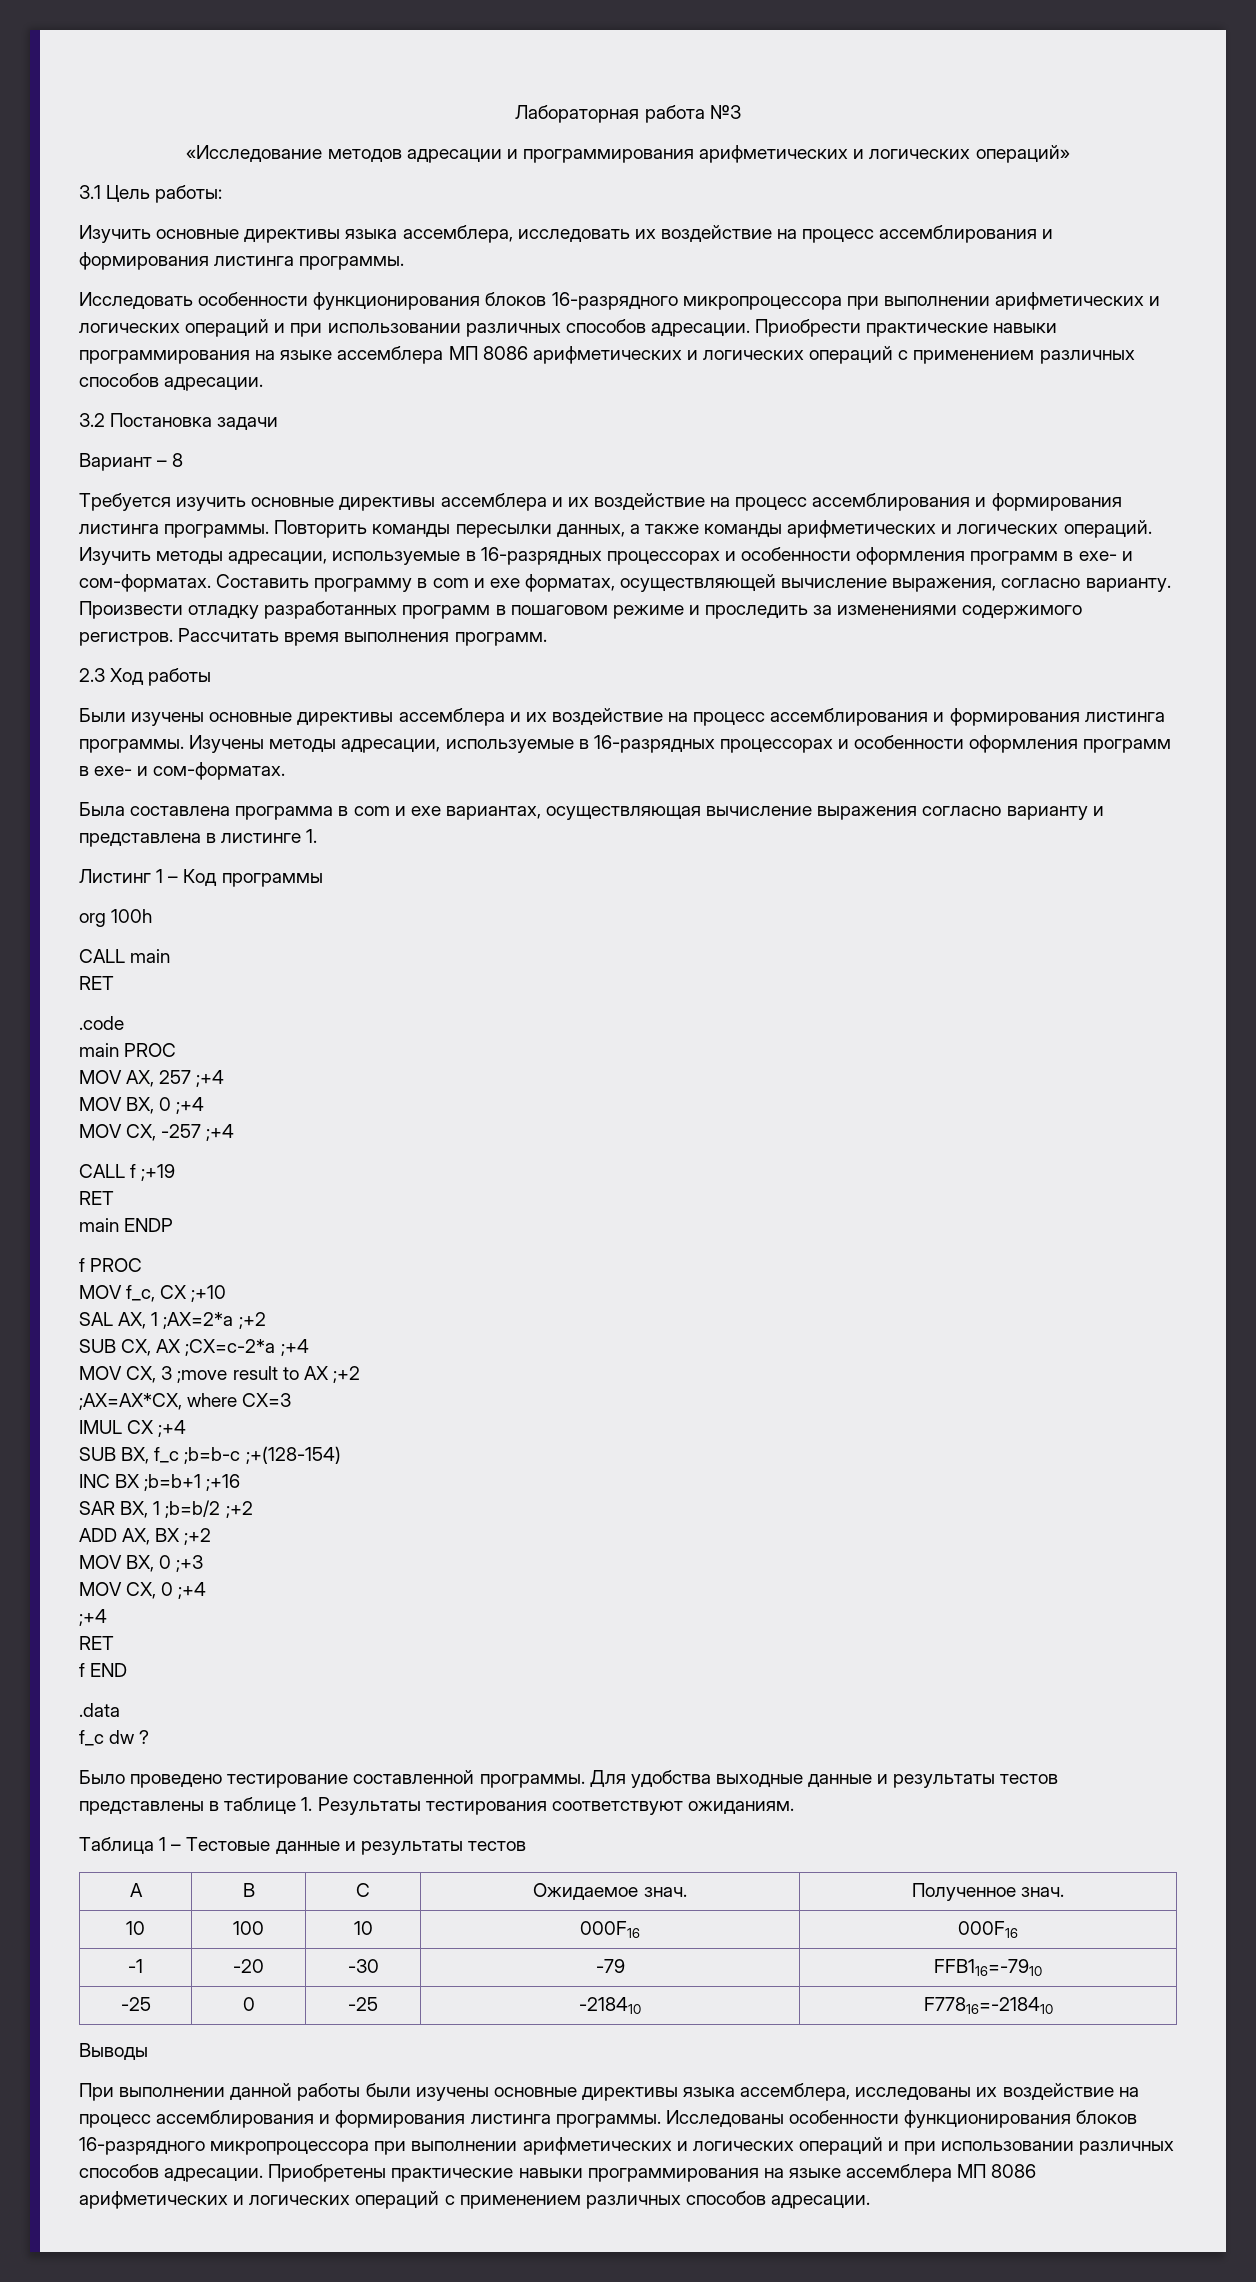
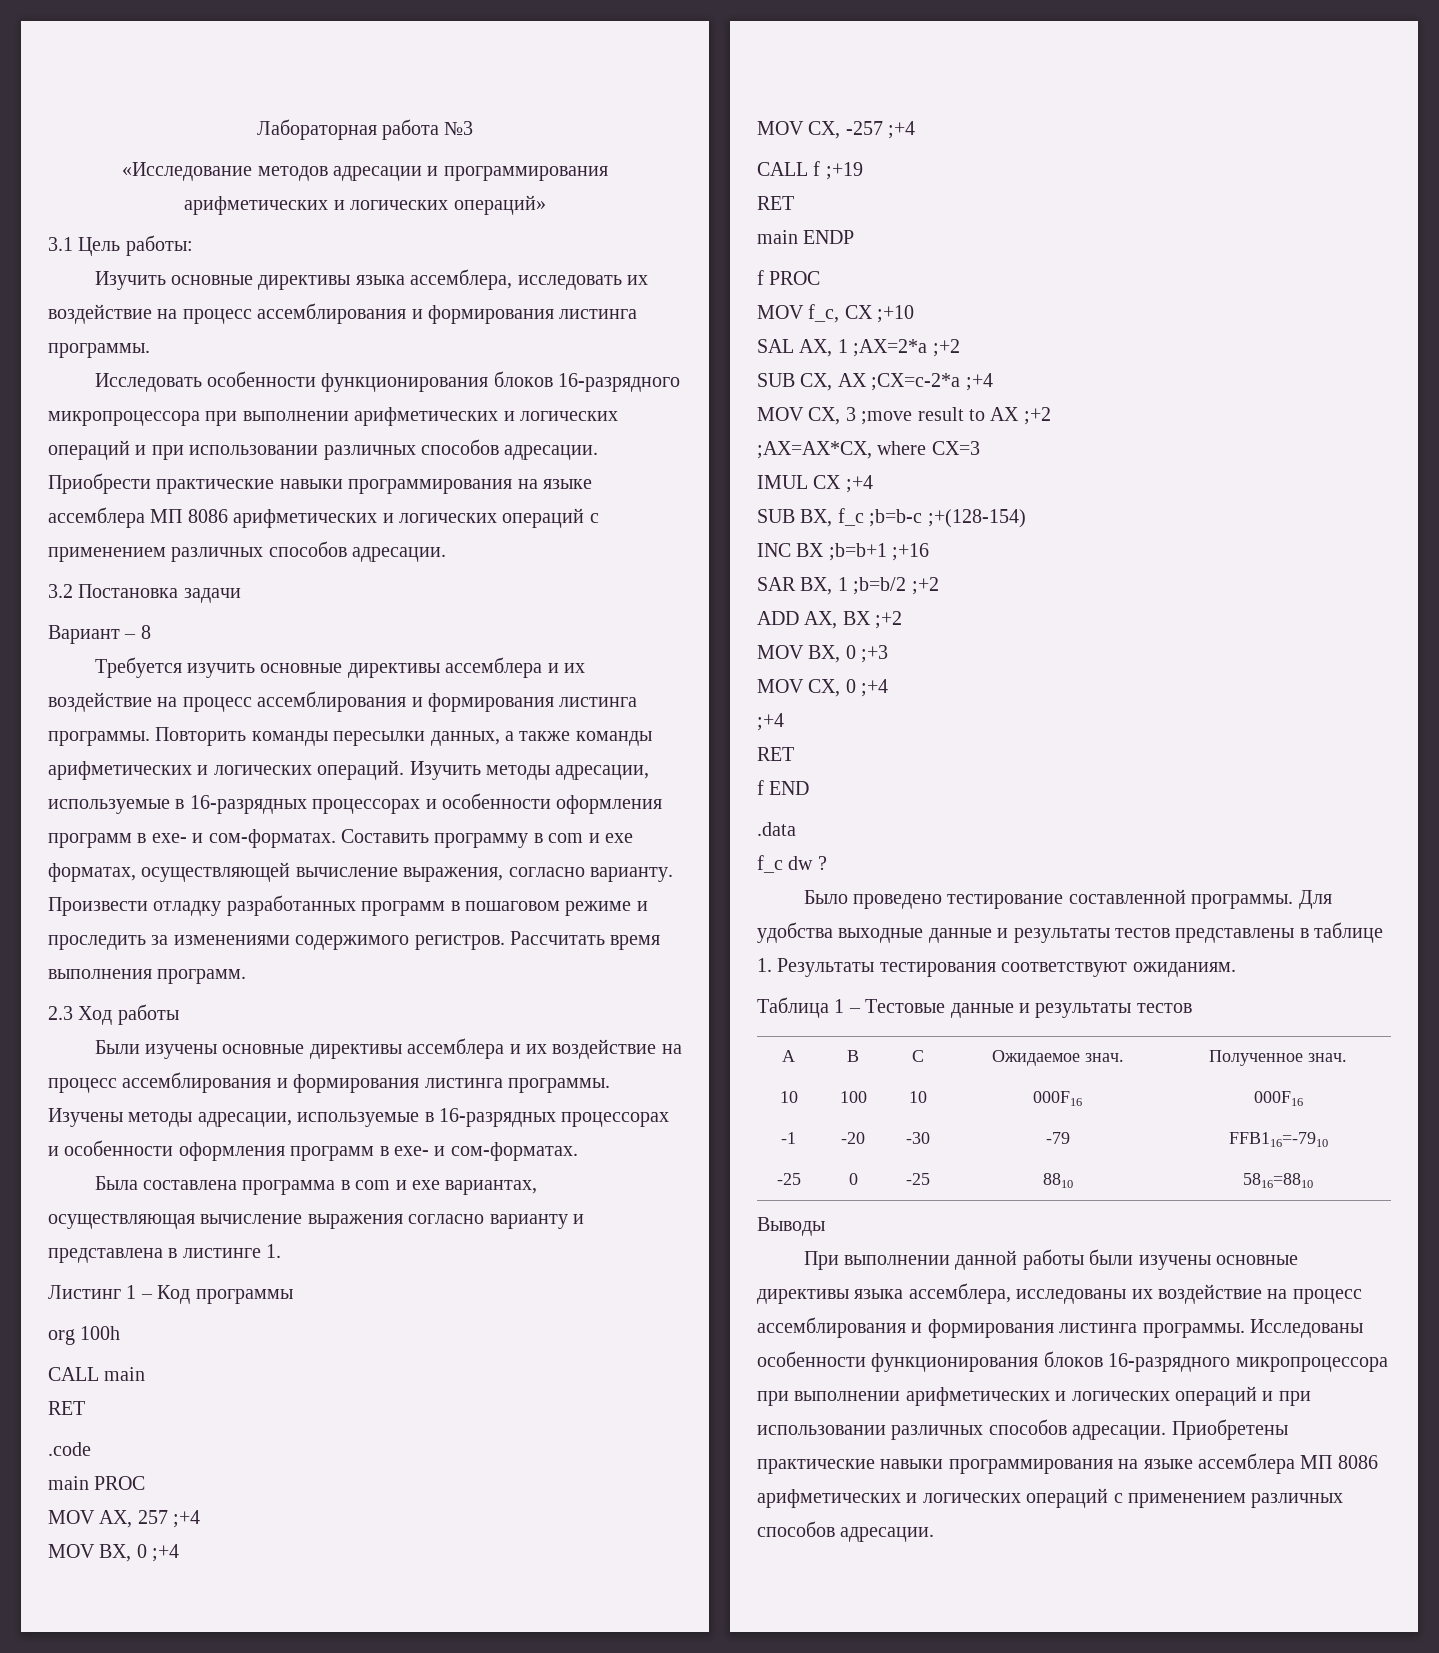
- -25 | 0 | -25 | -218410 | F77816=-218410
+ -25 | 0 | -25 | 8810 | 5816=8810

